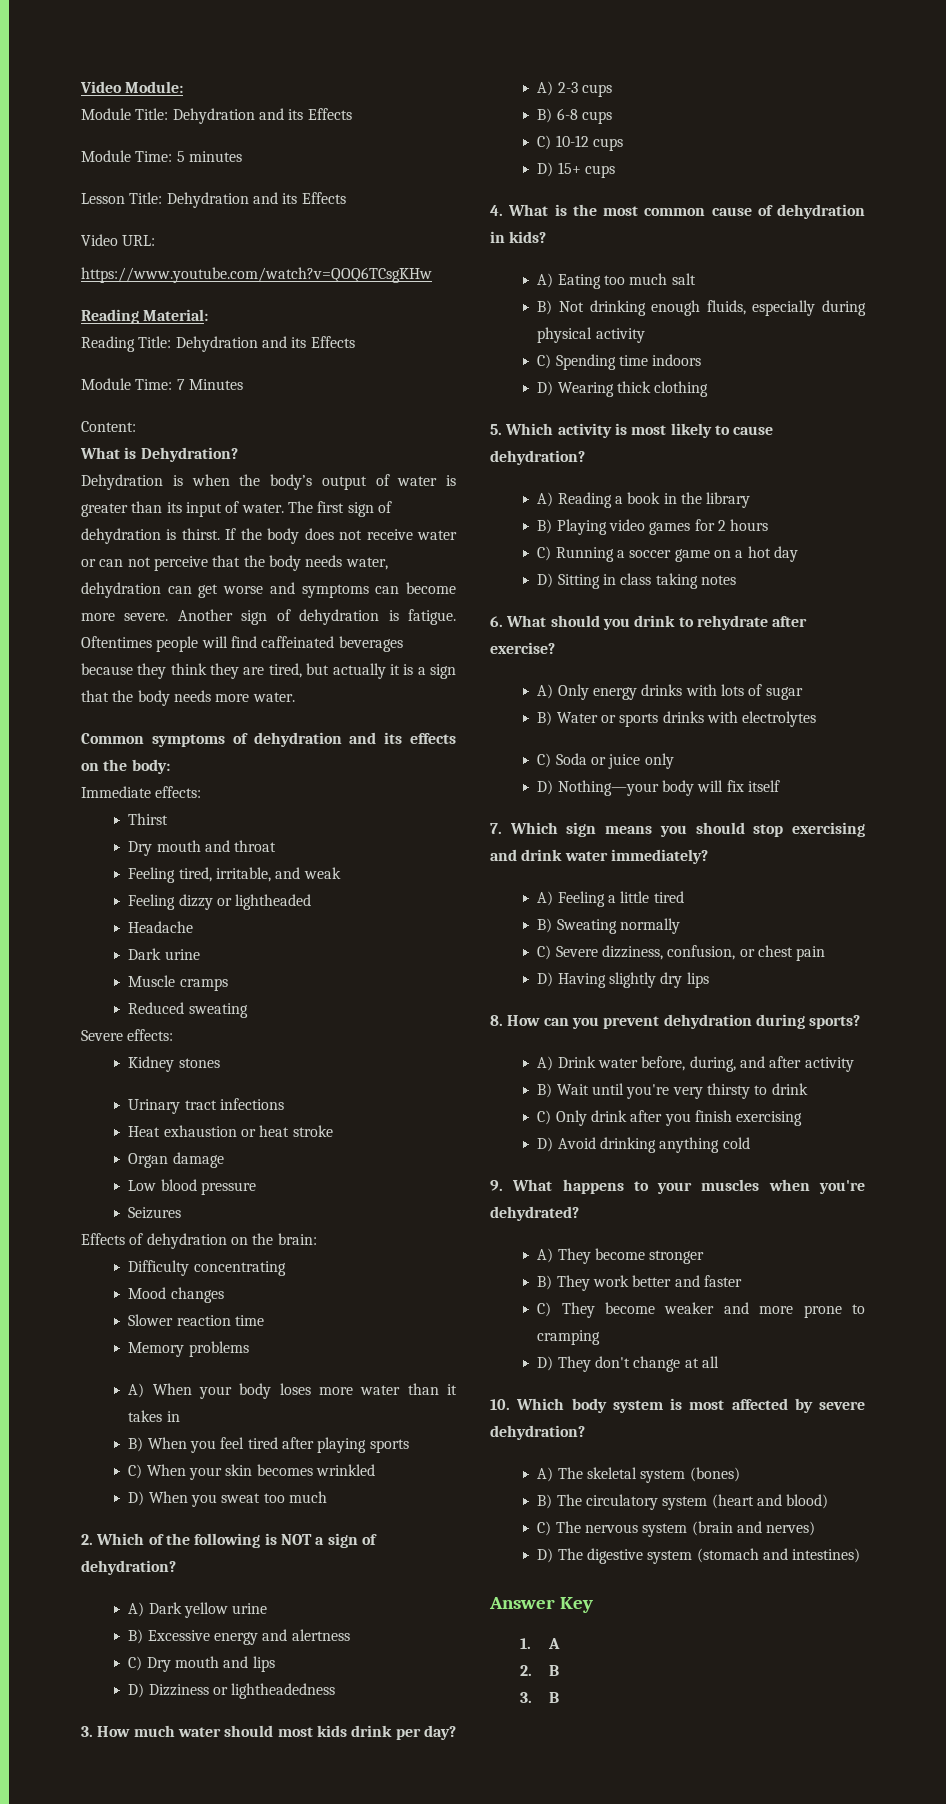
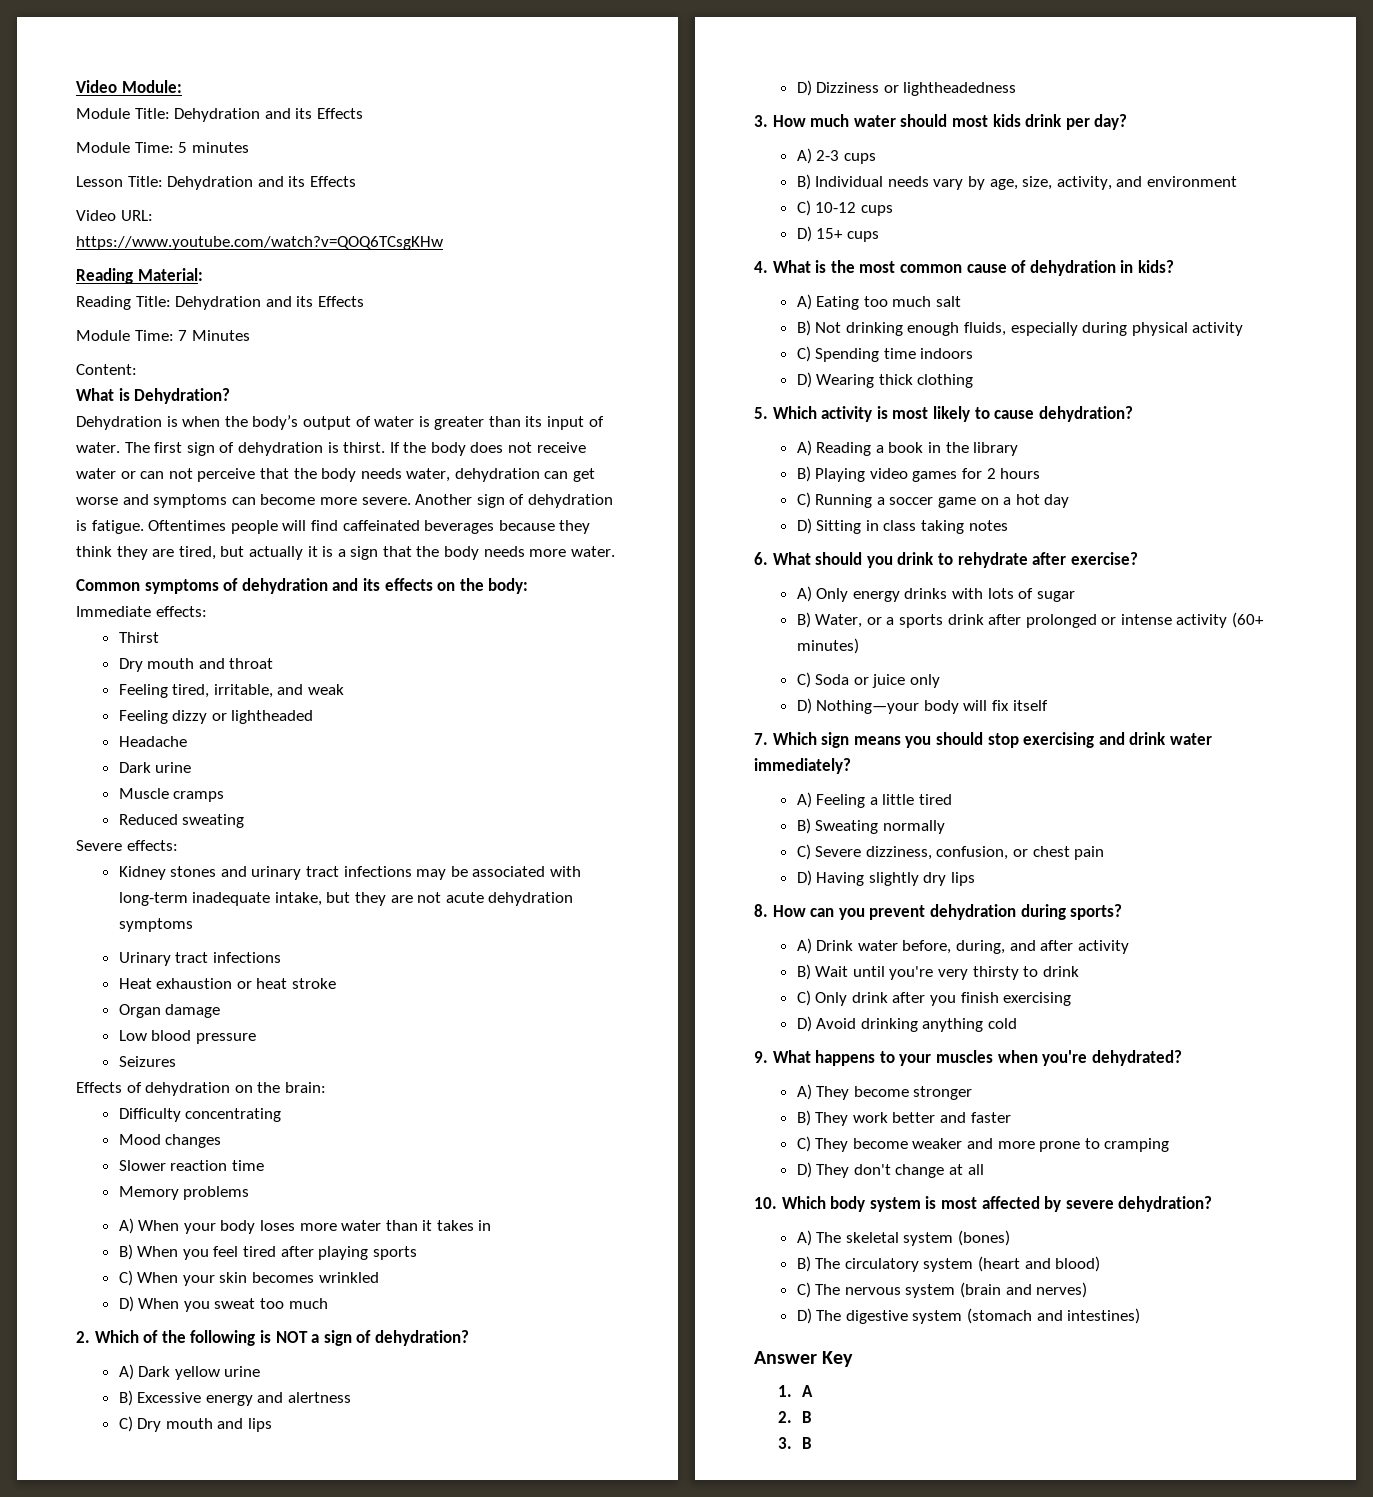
- Kidney stones
+ Kidney stones and urinary tract infections may be associated with long-term inadequate intake, but they are not acute dehydration symptoms
- B) 6-8 cups
+ B) Individual needs vary by age, size, activity, and environment
- B) Water or sports drinks with electrolytes
+ B) Water, or a sports drink after prolonged or intense activity (60+ minutes)

